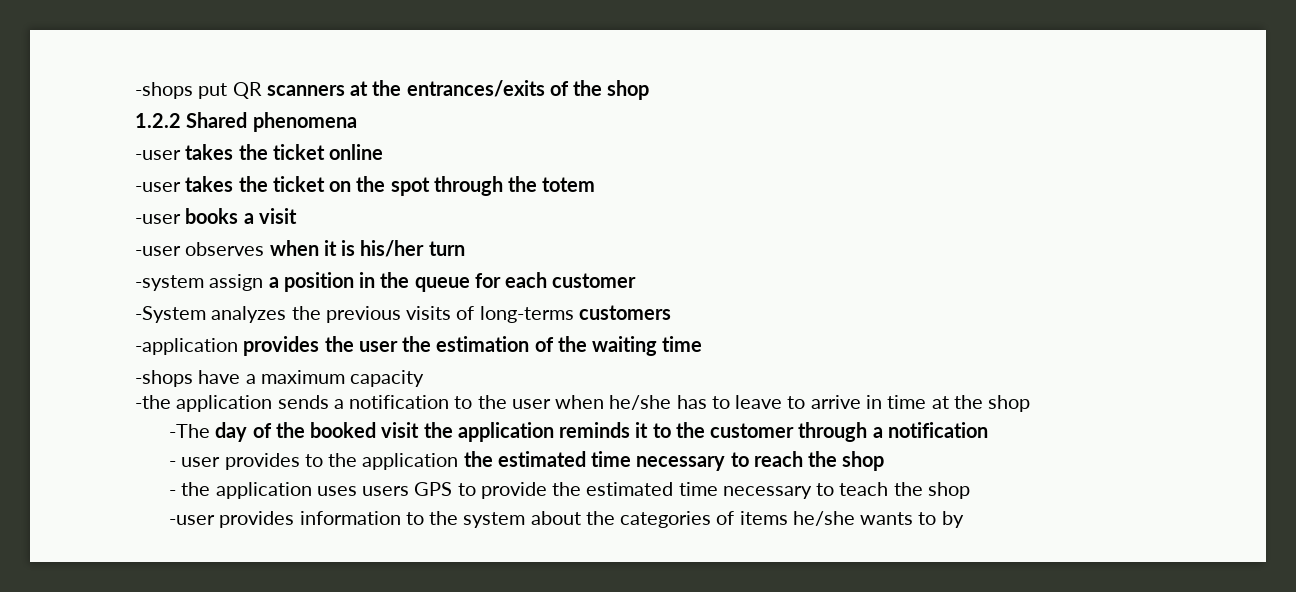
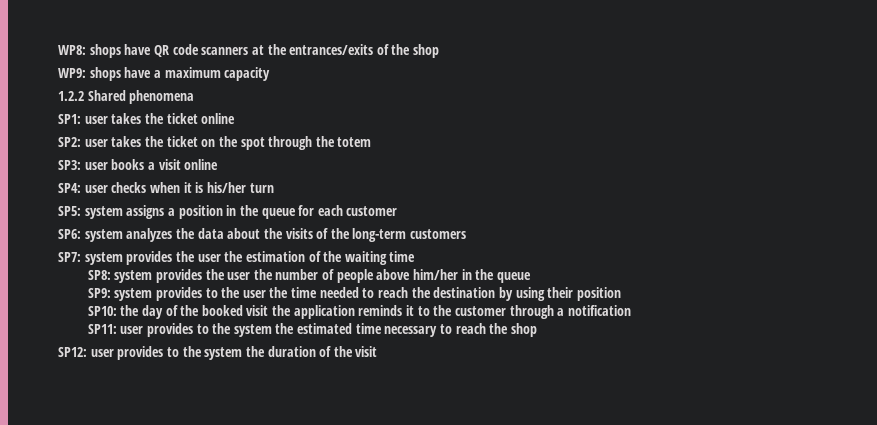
- -shops put QR scanners at the entrances/exits of the shop
+ WP8: shops have QR code scanners at the entrances/exits of the shop
+ WP9: shops have a maximum capacity
- -user takes the ticket online
+ SP1: user takes the ticket online
- -user takes the ticket on the spot through the totem
+ SP2: user takes the ticket on the spot through the totem
- -user books a visit
- -user observes when it is his/her turn
+ SP3: user books a visit online
+ SP4: user checks when it is his/her turn
- -system assign a position in the queue for each customer
+ SP5: system assigns a position in the queue for each customer
- -System analyzes the previous visits of long-terms customers
+ SP6: system analyzes the data about the visits of the long-term customers
- -application provides the user the estimation of the waiting time
+ SP7: system provides the user the estimation of the waiting time
- -shops have a maximum capacity
- -the application sends a notification to the user when he/she has to leave to arrive in time at the shop
- -The day of the booked visit the application reminds it to the customer through a notification
+ SP8: system provides the user the number of people above him/her in the queue
+ SP9: system provides to the user the time needed to reach the destination by using their position
+ SP10: the day of the booked visit the application reminds it to the customer through a notification
- - user provides to the application the estimated time necessary to reach the shop
+ SP11: user provides to the system the estimated time necessary to reach the shop
- - the application uses users GPS to provide the estimated time necessary to teach the shop
- -user provides information to the system about the categories of items he/she wants to by
+ SP12: user provides to the system the duration of the visit

